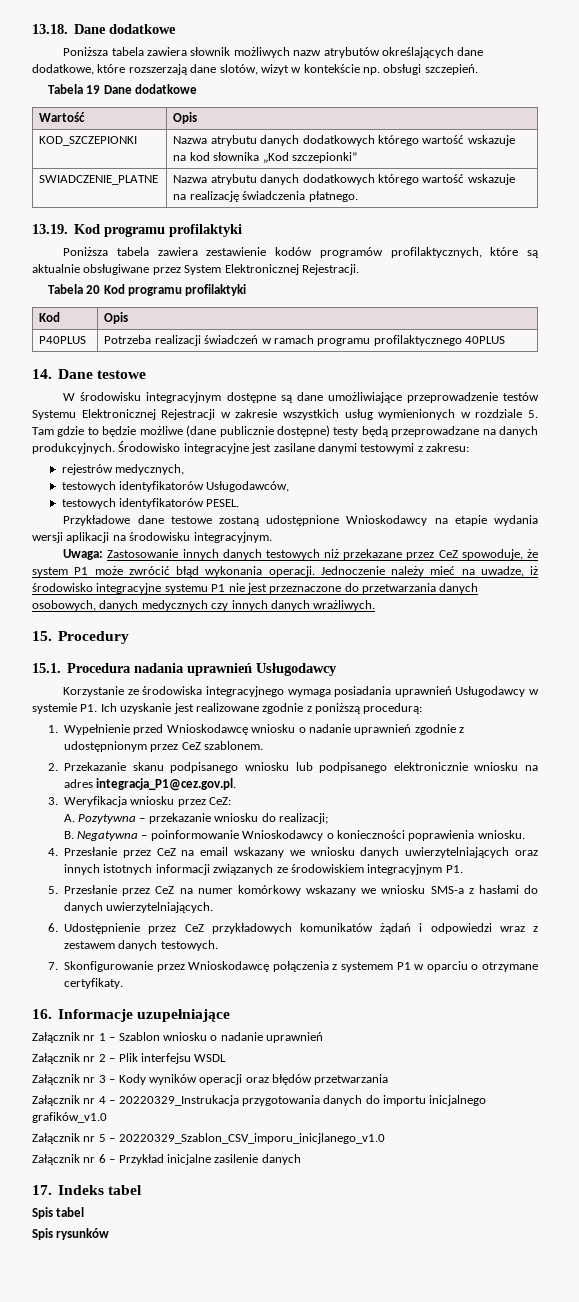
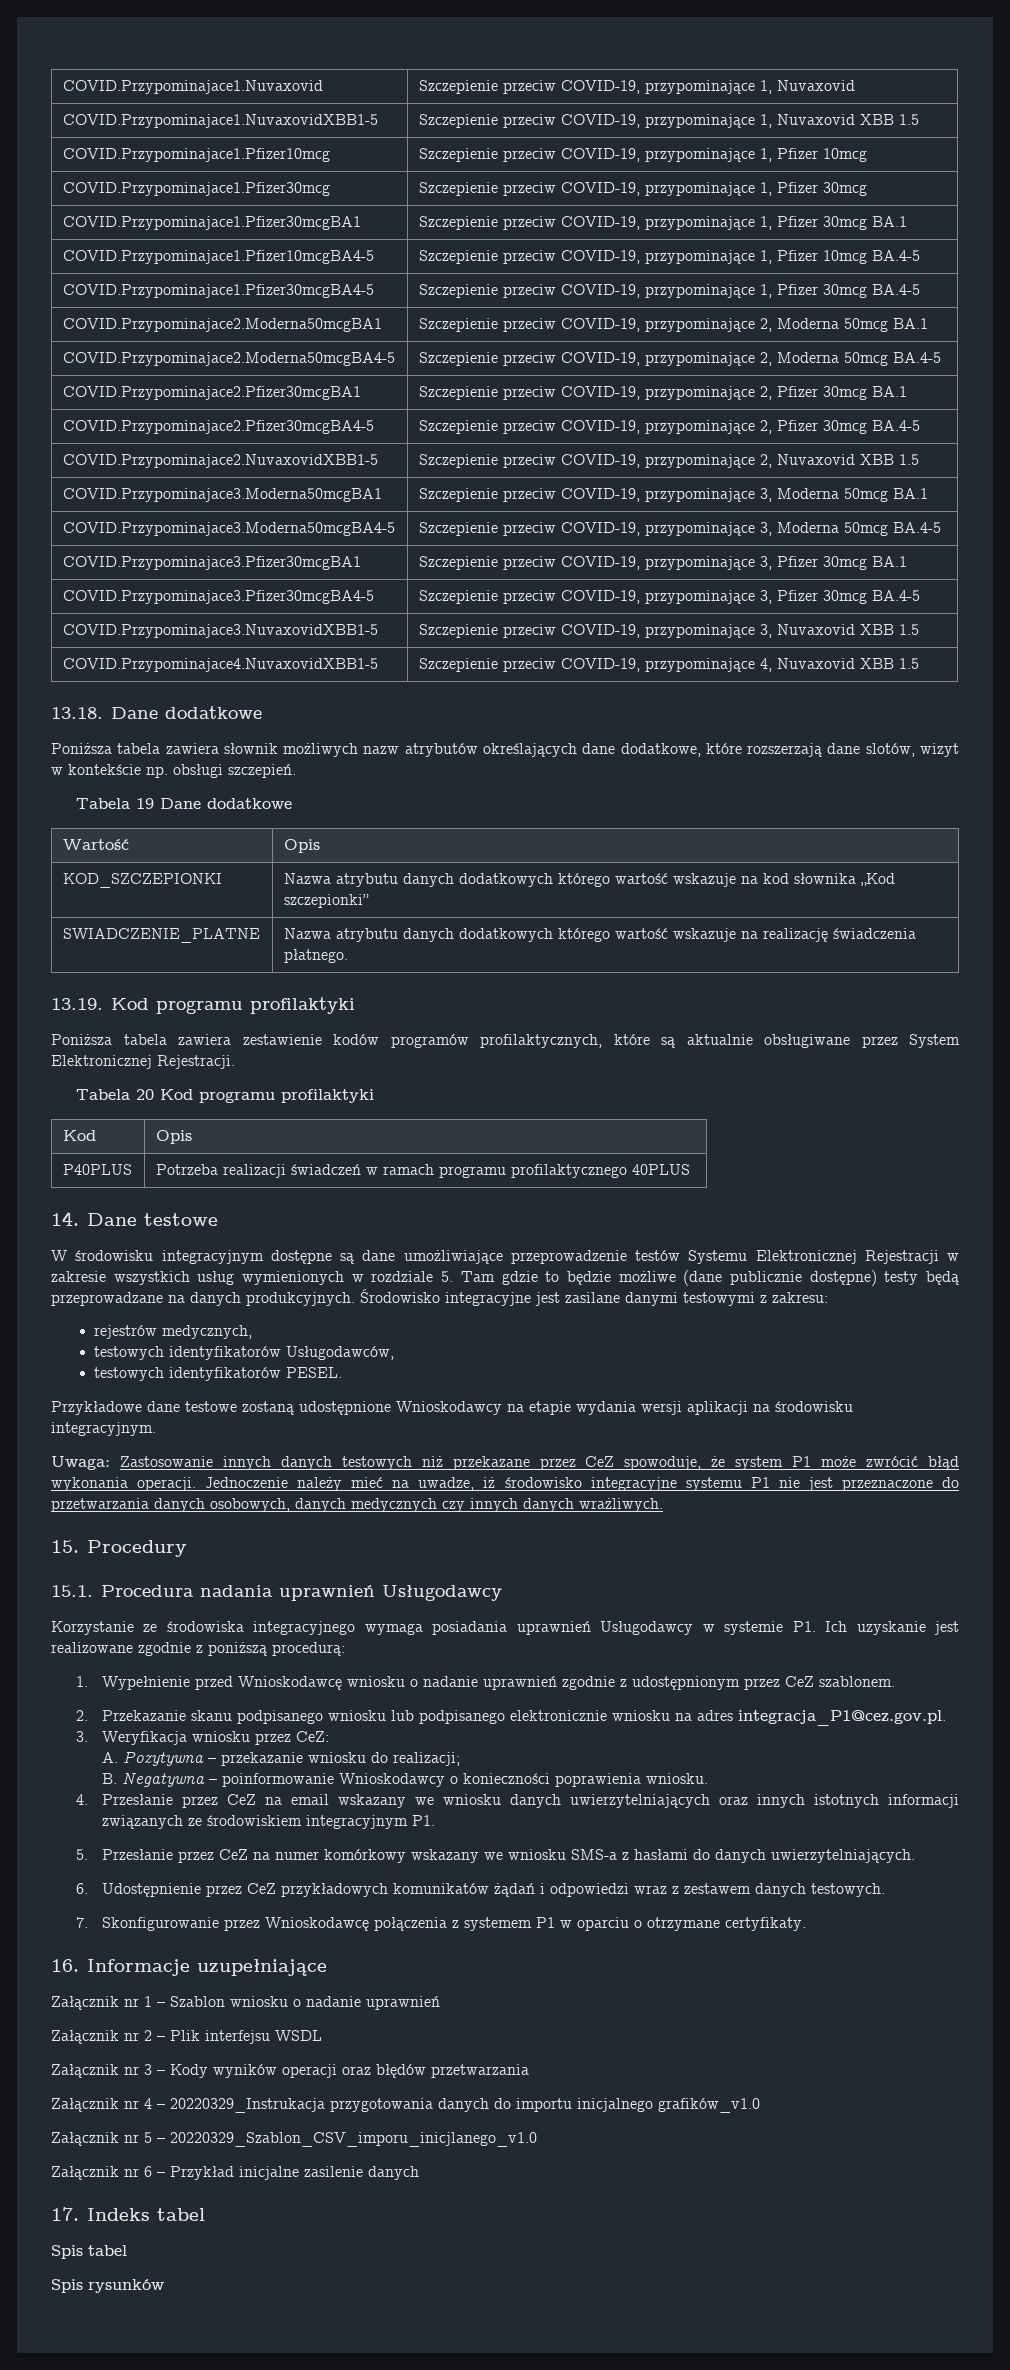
+ COVID.Przypominajace1.Nuvaxovid | Szczepienie przeciw COVID-19, przypominające 1, Nuvaxovid
+ COVID.Przypominajace1.NuvaxovidXBB1-5 | Szczepienie przeciw COVID-19, przypominające 1, Nuvaxovid XBB 1.5
+ COVID.Przypominajace1.Pfizer10mcg | Szczepienie przeciw COVID-19, przypominające 1, Pfizer 10mcg
+ COVID.Przypominajace1.Pfizer30mcg | Szczepienie przeciw COVID-19, przypominające 1, Pfizer 30mcg
+ COVID.Przypominajace1.Pfizer30mcgBA1 | Szczepienie przeciw COVID-19, przypominające 1, Pfizer 30mcg BA.1
+ COVID.Przypominajace1.Pfizer10mcgBA4-5 | Szczepienie przeciw COVID-19, przypominające 1, Pfizer 10mcg BA.4-5
+ COVID.Przypominajace1.Pfizer30mcgBA4-5 | Szczepienie przeciw COVID-19, przypominające 1, Pfizer 30mcg BA.4-5
+ COVID.Przypominajace2.Moderna50mcgBA1 | Szczepienie przeciw COVID-19, przypominające 2, Moderna 50mcg BA.1
+ COVID.Przypominajace2.Moderna50mcgBA4-5 | Szczepienie przeciw COVID-19, przypominające 2, Moderna 50mcg BA.4-5
+ COVID.Przypominajace2.Pfizer30mcgBA1 | Szczepienie przeciw COVID-19, przypominające 2, Pfizer 30mcg BA.1
+ COVID.Przypominajace2.Pfizer30mcgBA4-5 | Szczepienie przeciw COVID-19, przypominające 2, Pfizer 30mcg BA.4-5
+ COVID.Przypominajace2.NuvaxovidXBB1-5 | Szczepienie przeciw COVID-19, przypominające 2, Nuvaxovid XBB 1.5
+ COVID.Przypominajace3.Moderna50mcgBA1 | Szczepienie przeciw COVID-19, przypominające 3, Moderna 50mcg BA.1
+ COVID.Przypominajace3.Moderna50mcgBA4-5 | Szczepienie przeciw COVID-19, przypominające 3, Moderna 50mcg BA.4-5
+ COVID.Przypominajace3.Pfizer30mcgBA1 | Szczepienie przeciw COVID-19, przypominające 3, Pfizer 30mcg BA.1
+ COVID.Przypominajace3.Pfizer30mcgBA4-5 | Szczepienie przeciw COVID-19, przypominające 3, Pfizer 30mcg BA.4-5
+ COVID.Przypominajace3.NuvaxovidXBB1-5 | Szczepienie przeciw COVID-19, przypominające 3, Nuvaxovid XBB 1.5
+ COVID.Przypominajace4.NuvaxovidXBB1-5 | Szczepienie przeciw COVID-19, przypominające 4, Nuvaxovid XBB 1.5

